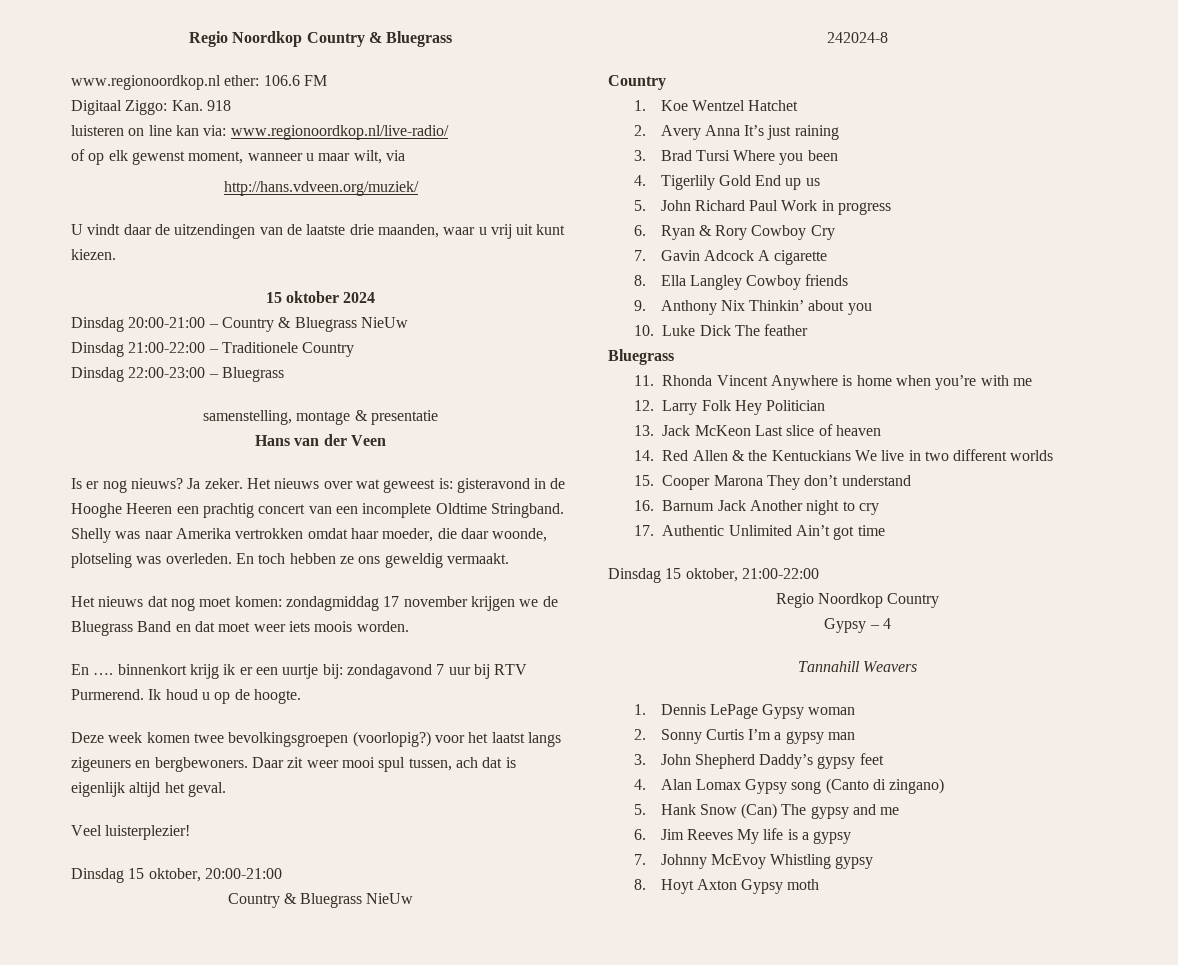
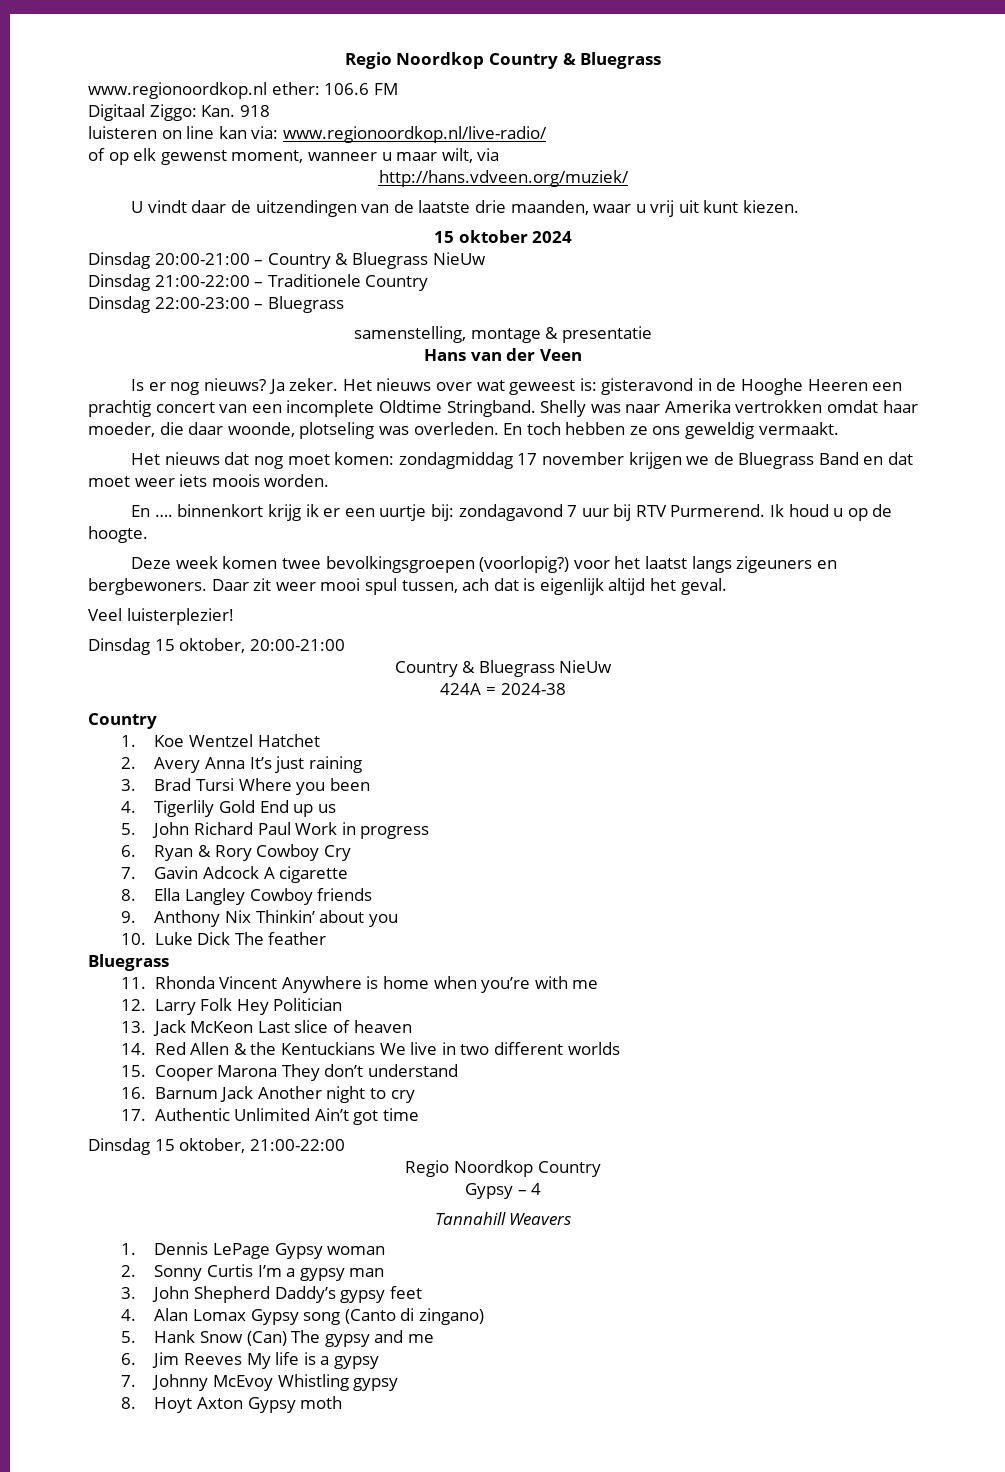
- 242024-8
+ 424A = 2024-38

